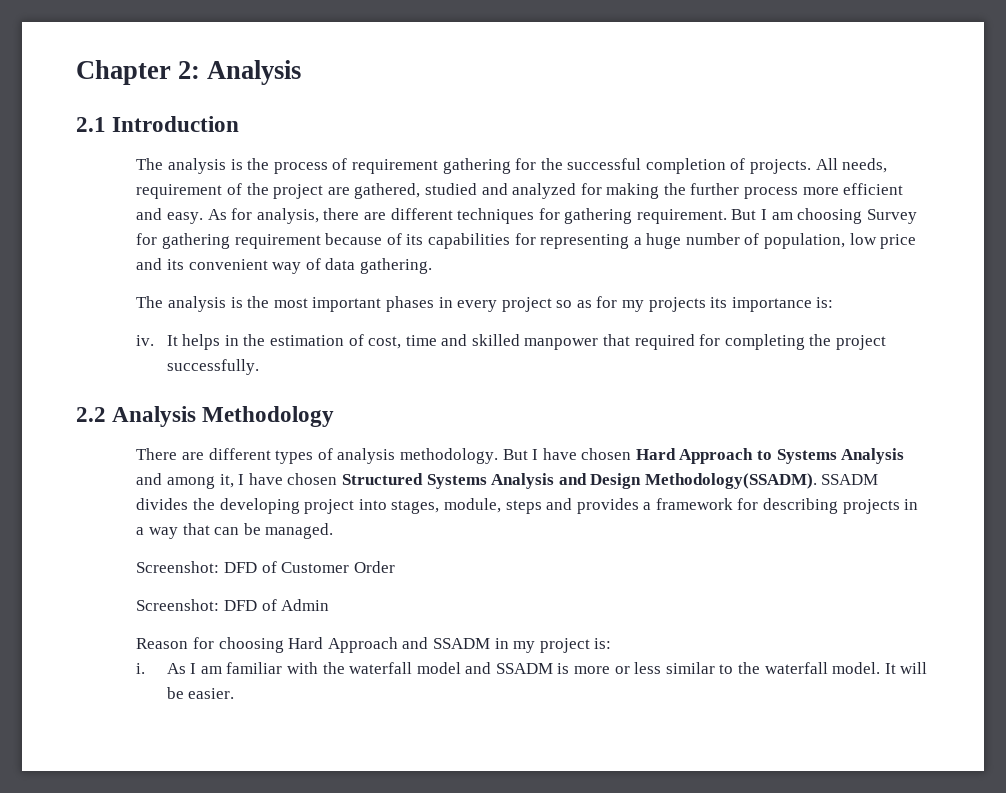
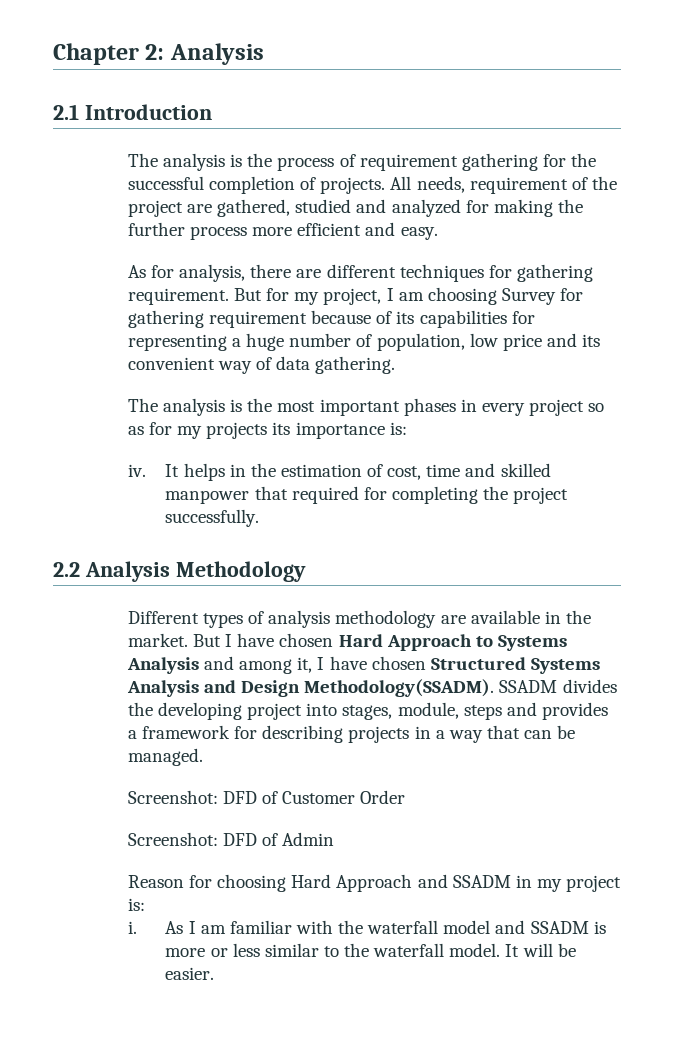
- All needs, requirement of the project are gathered, studied and analyzed for making the further process more efficient and easy. As for analysis, there are different techniques for gathering requirement.
+ All needs, requirement of the project are gathered, studied and analyzed for making the further process more efficient and easy.
+ As for analysis, there are different techniques for gathering requirement.
- But I am choosing Survey for gathering requirement because of its capabilities for representing a huge number of population, low price and its convenient way of data gathering.
+ But for my project, I am choosing Survey for gathering requirement because of its capabilities for representing a huge number of population, low price and its convenient way of data gathering.
- There are different types of analysis methodology.
+ Different types of analysis methodology are available in the market.

